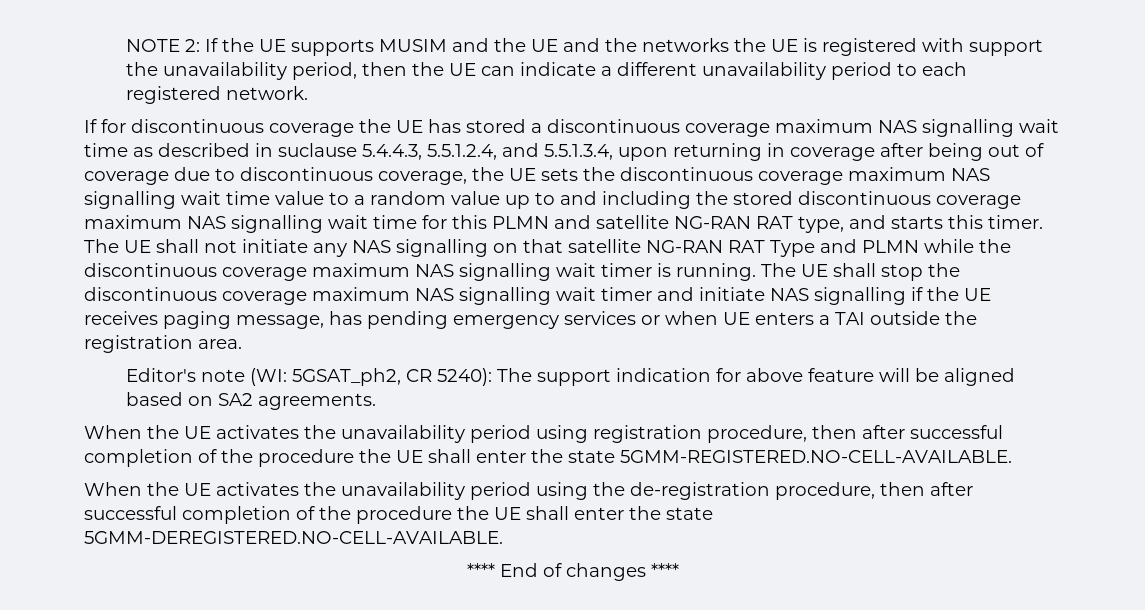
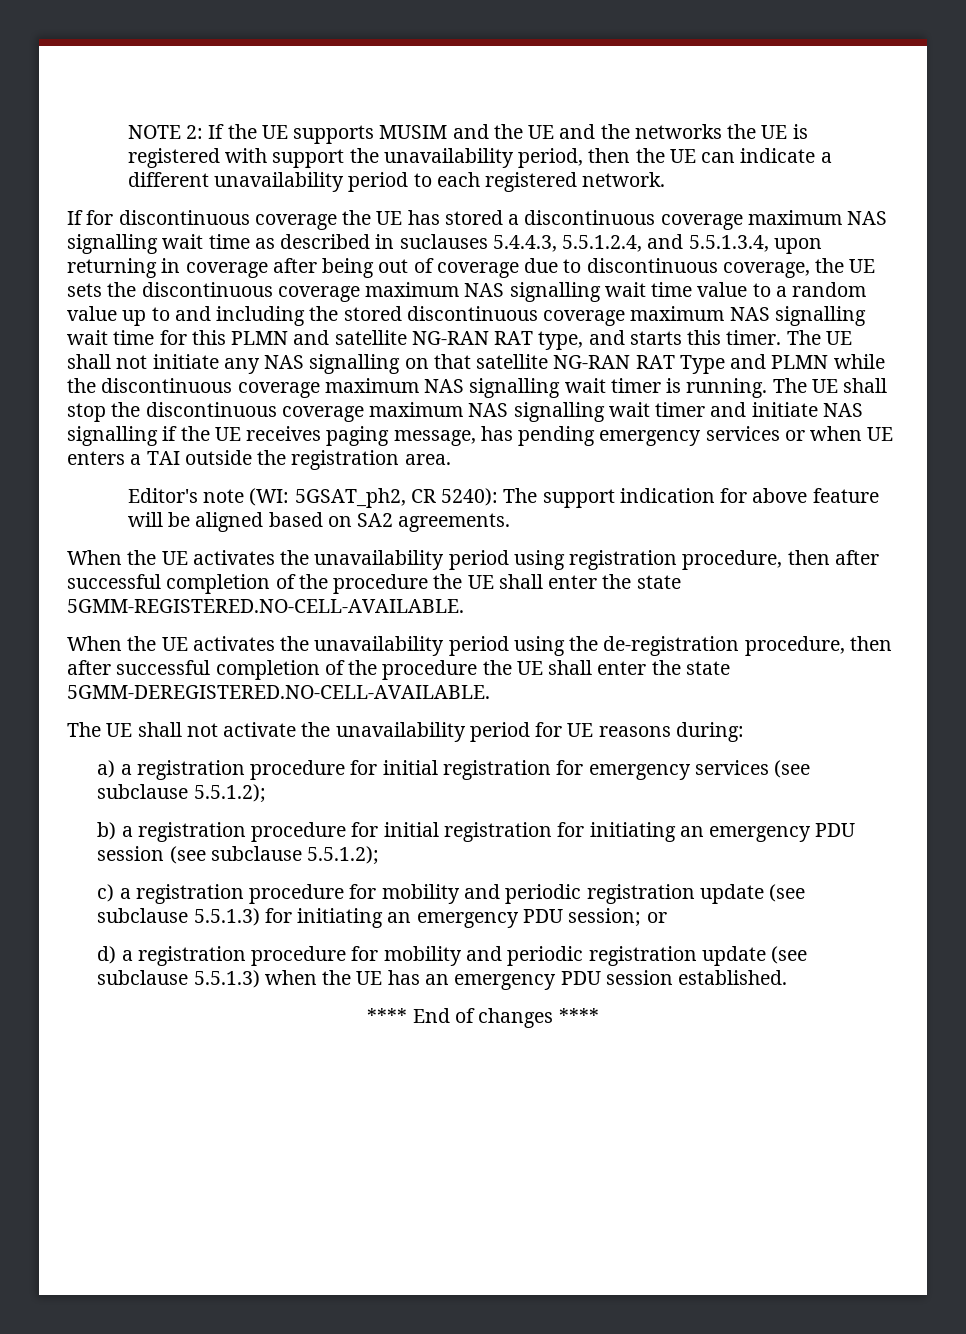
- If for discontinuous coverage the UE has stored a discontinuous coverage maximum NAS signalling wait time as described in suclause 5.4.4.3, 5.5.1.2.4, and 5.5.1.3.4, upon returning in coverage after being out of coverage due to discontinuous coverage, the UE sets the discontinuous coverage maximum NAS signalling wait time value to a random value up to and including the stored discontinuous coverage maximum NAS signalling wait time for this PLMN and satellite NG-RAN RAT type, and starts this timer.
+ If for discontinuous coverage the UE has stored a discontinuous coverage maximum NAS signalling wait time as described in suclauses 5.4.4.3, 5.5.1.2.4, and 5.5.1.3.4, upon returning in coverage after being out of coverage due to discontinuous coverage, the UE sets the discontinuous coverage maximum NAS signalling wait time value to a random value up to and including the stored discontinuous coverage maximum NAS signalling wait time for this PLMN and satellite NG-RAN RAT type, and starts this timer.
+ The UE shall not activate the unavailability period for UE reasons during:
+ a) a registration procedure for initial registration for emergency services (see subclause 5.5.1.2);
+ b) a registration procedure for initial registration for initiating an emergency PDU session (see subclause 5.5.1.2);
+ c) a registration procedure for mobility and periodic registration update (see subclause 5.5.1.3) for initiating an emergency PDU session; or
+ d) a registration procedure for mobility and periodic registration update (see subclause 5.5.1.3) when the UE has an emergency PDU session established.

